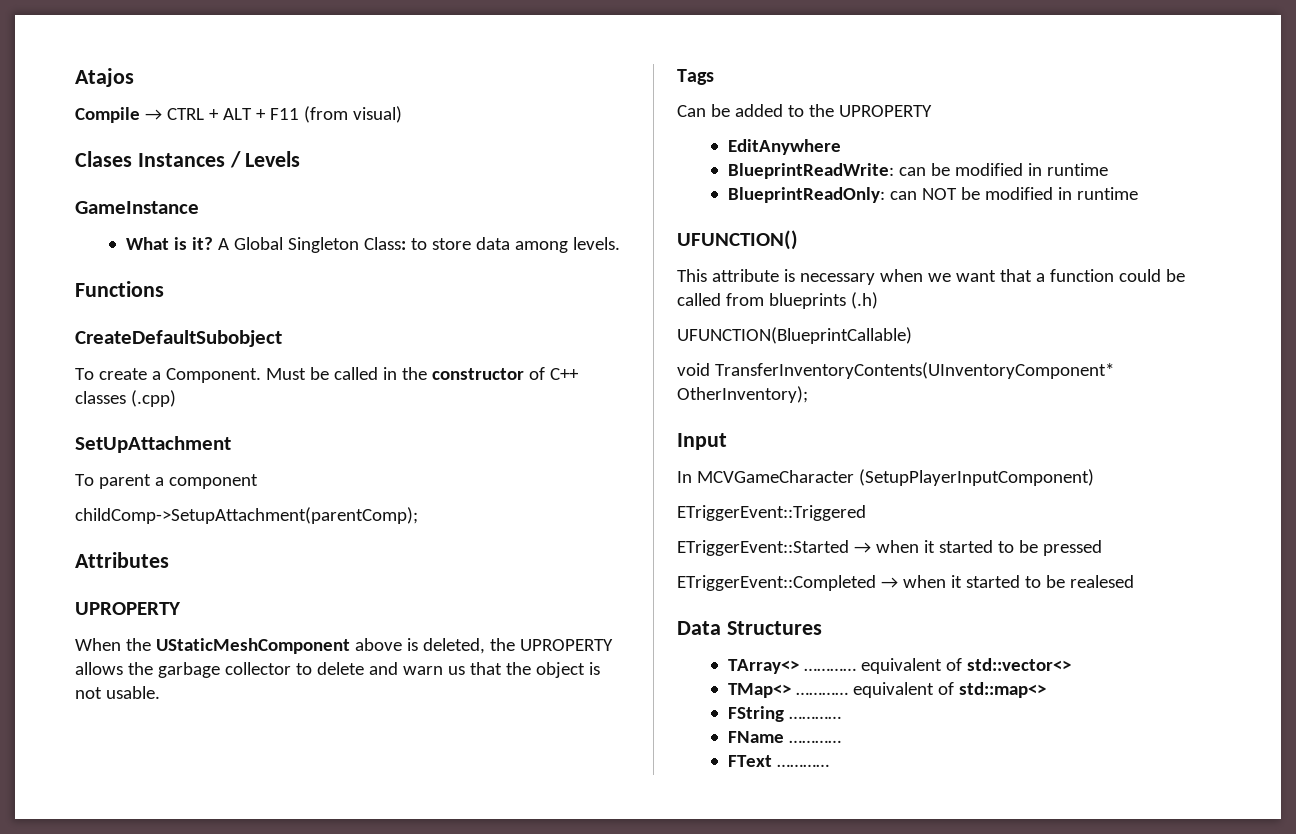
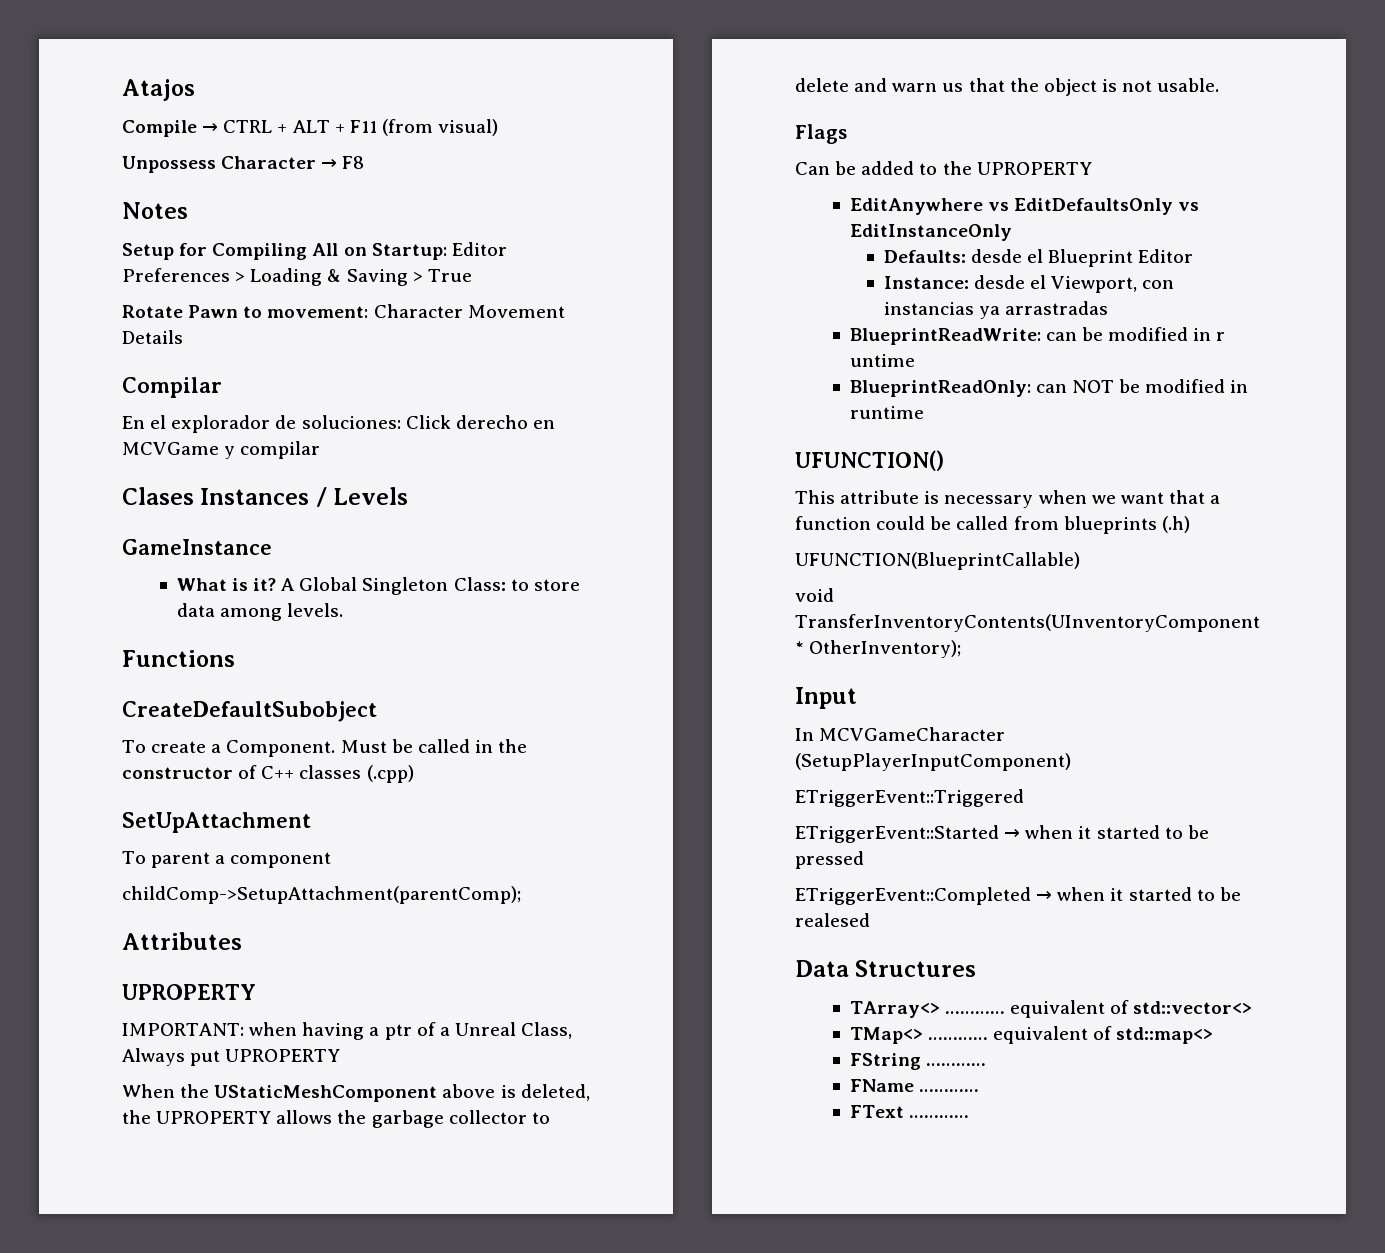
+ Unpossess Character → F8
+ Notes
+ Setup for Compiling All on Startup: Editor Preferences > Loading & Saving > True
+ Rotate Pawn to movement: Character Movement Details
+ Compilar
+ En el explorador de soluciones: Click derecho en MCVGame y compilar
+ IMPORTANT: when having a ptr of a Unreal Class, Always put UPROPERTY
- Tags
+ Flags
- EditAnywhere
+ EditAnywhere vs EditDefaultsOnly vs EditInstanceOnly
+ Defaults: desde el Blueprint Editor
+ Instance: desde el Viewport, con instancias ya arrastradas
- BlueprintReadWrite: can be modified in runtime
+ BlueprintReadWrite: can be modified in r untime

